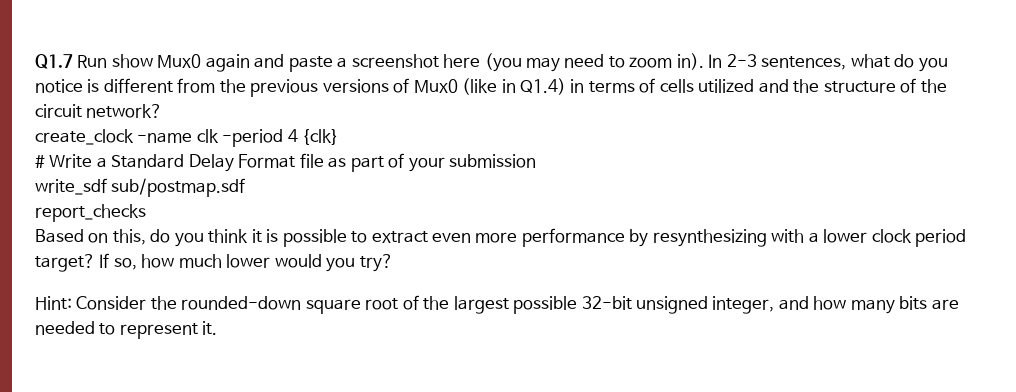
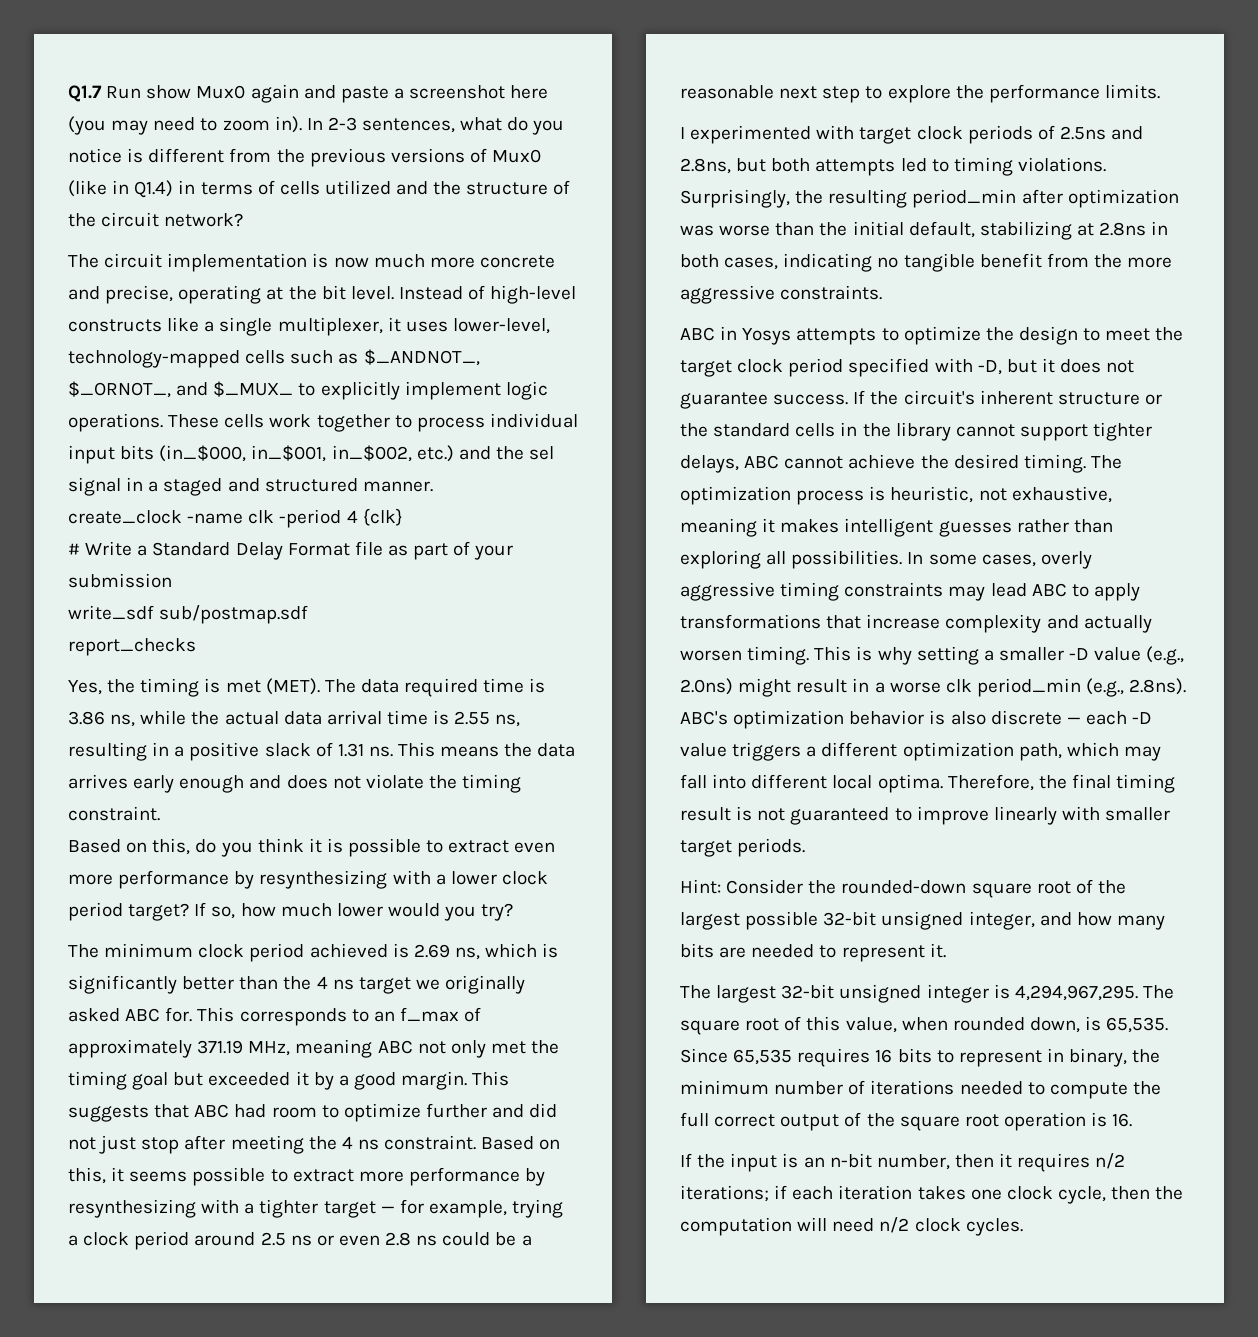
+ The circuit implementation is now much more concrete and precise, operating at the bit level. Instead of high-level constructs like a single multiplexer, it uses lower-level, technology-mapped cells such as $_ANDNOT_, $_ORNOT_, and $_MUX_ to explicitly implement logic operations. These cells work together to process individual input bits (in_$000, in_$001, in_$002, etc.) and the sel signal in a staged and structured manner.
+ Yes, the timing is met (MET). The data required time is 3.86 ns, while the actual data arrival time is 2.55 ns, resulting in a positive slack of 1.31 ns. This means the data arrives early enough and does not violate the timing constraint.
+ The minimum clock period achieved is 2.69 ns, which is significantly better than the 4 ns target we originally asked ABC for. This corresponds to an f_max of approximately 371.19 MHz, meaning ABC not only met the timing goal but exceeded it by a good margin. This suggests that ABC had room to optimize further and did not just stop after meeting the 4 ns constraint. Based on this, it seems possible to extract more performance by resynthesizing with a tighter target — for example, trying a clock period around 2.5 ns or even 2.8 ns could be a reasonable next step to explore the performance limits.
+ I experimented with target clock periods of 2.5ns and 2.8ns, but both attempts led to timing violations. Surprisingly, the resulting period_min after optimization was worse than the initial default, stabilizing at 2.8ns in both cases, indicating no tangible benefit from the more aggressive constraints.
+ ABC in Yosys attempts to optimize the design to meet the target clock period specified with -D, but it does not guarantee success. If the circuit's inherent structure or the standard cells in the library cannot support tighter delays, ABC cannot achieve the desired timing. The optimization process is heuristic, not exhaustive, meaning it makes intelligent guesses rather than exploring all possibilities. In some cases, overly aggressive timing constraints may lead ABC to apply transformations that increase complexity and actually worsen timing. This is why setting a smaller -D value (e.g., 2.0ns) might result in a worse clk period_min (e.g., 2.8ns). ABC's optimization behavior is also discrete — each -D value triggers a different optimization path, which may fall into different local optima. Therefore, the final timing result is not guaranteed to improve linearly with smaller target periods.
+ The largest 32-bit unsigned integer is 4,294,967,295. The square root of this value, when rounded down, is 65,535. Since 65,535 requires 16 bits to represent in binary, the minimum number of iterations needed to compute the full correct output of the square root operation is 16.
+ If the input is an n-bit number, then it requires n/2 iterations; if each iteration takes one clock cycle, then the computation will need n/2 clock cycles.

